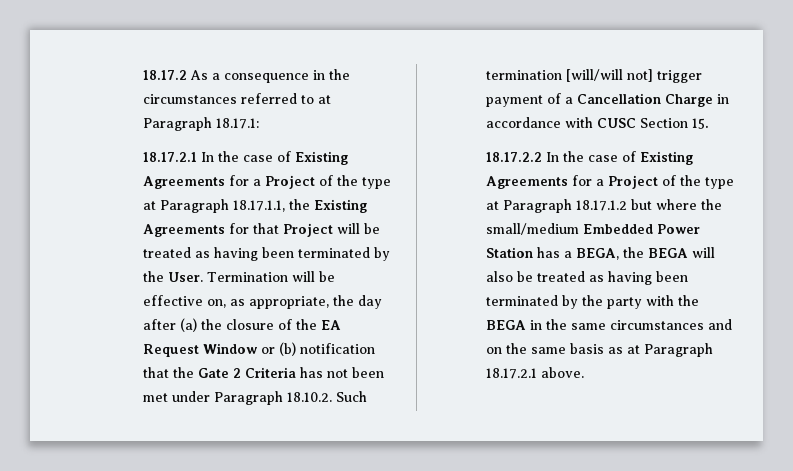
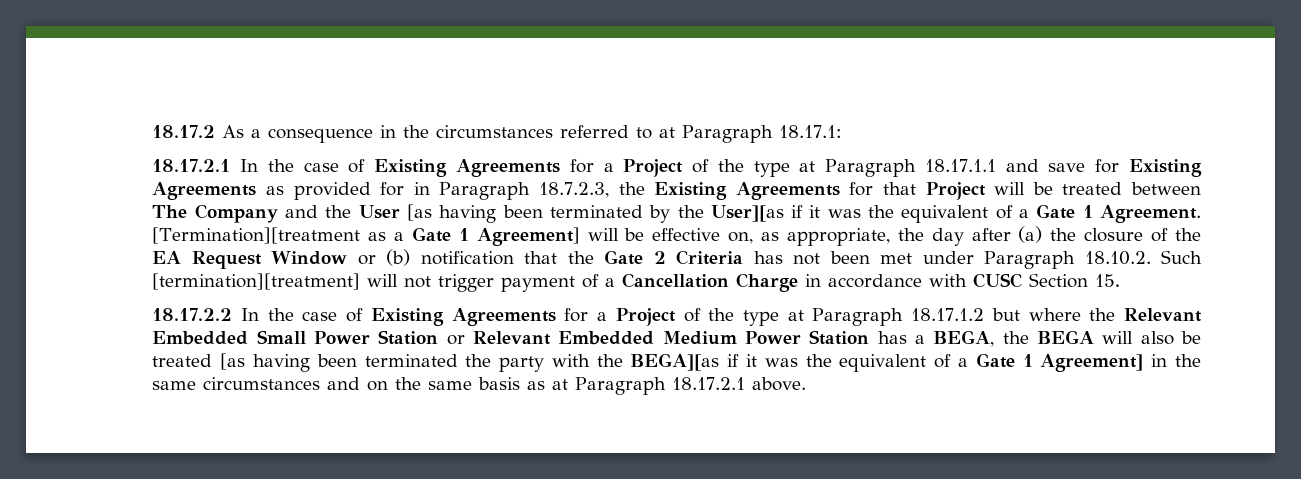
- 18.17.2.1 In the case of Existing Agreements for a Project of the type at Paragraph 18.17.1.1, the Existing Agreements for that Project will be treated as having been terminated by the User. Termination will be effective on, as appropriate, the day after (a) the closure of the EA Request Window or (b) notification that the Gate 2 Criteria has not been met under Paragraph 18.10.2. Such termination [will/will not] trigger payment of a Cancellation Charge in accordance with CUSC Section 15.
+ 18.17.2.1 In the case of Existing Agreements for a Project of the type at Paragraph 18.17.1.1 and save for Existing Agreements as provided for in Paragraph 18.7.2.3, the Existing Agreements for that Project will be treated between The Company and the User [as having been terminated by the User][as if it was the equivalent of a Gate 1 Agreement. [Termination][treatment as a Gate 1 Agreement] will be effective on, as appropriate, the day after (a) the closure of the EA Request Window or (b) notification that the Gate 2 Criteria has not been met under Paragraph 18.10.2. Such [termination][treatment] will not trigger payment of a Cancellation Charge in accordance with CUSC Section 15.
- 18.17.2.2 In the case of Existing Agreements for a Project of the type at Paragraph 18.17.1.2 but where the small/medium Embedded Power Station has a BEGA, the BEGA will also be treated as having been terminated by the party with the BEGA in the same circumstances and on the same basis as at Paragraph 18.17.2.1 above.
+ 18.17.2.2 In the case of Existing Agreements for a Project of the type at Paragraph 18.17.1.2 but where the Relevant Embedded Small Power Station or Relevant Embedded Medium Power Station has a BEGA, the BEGA will also be treated [as having been terminated the party with the BEGA][as if it was the equivalent of a Gate 1 Agreement] in the same circumstances and on the same basis as at Paragraph 18.17.2.1 above.

